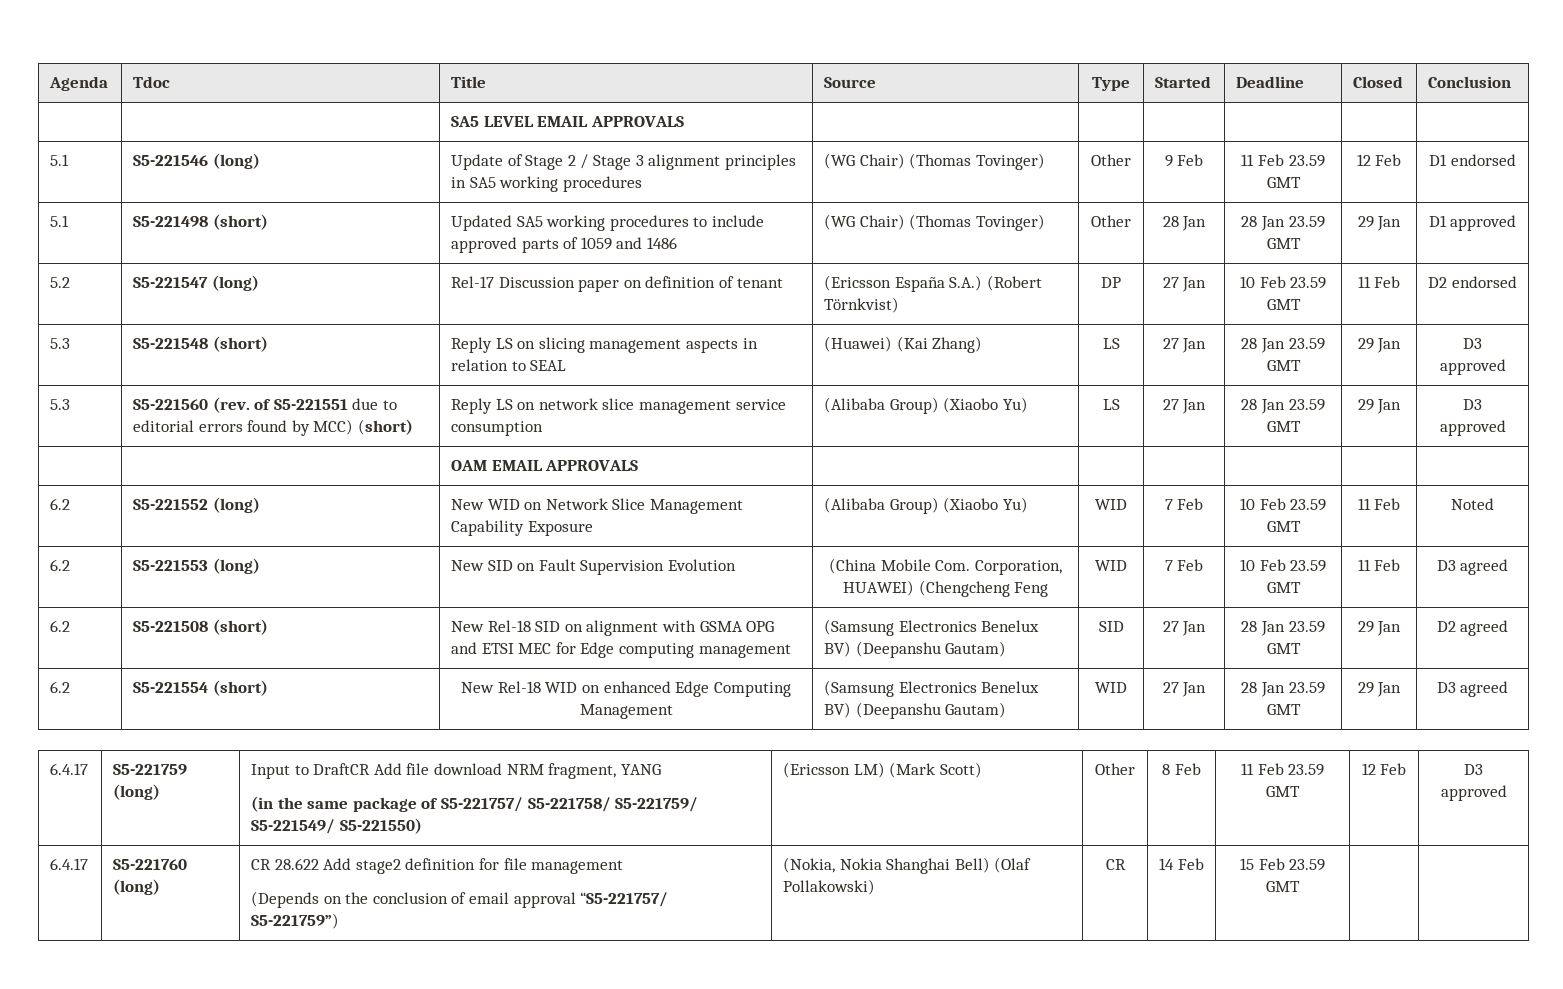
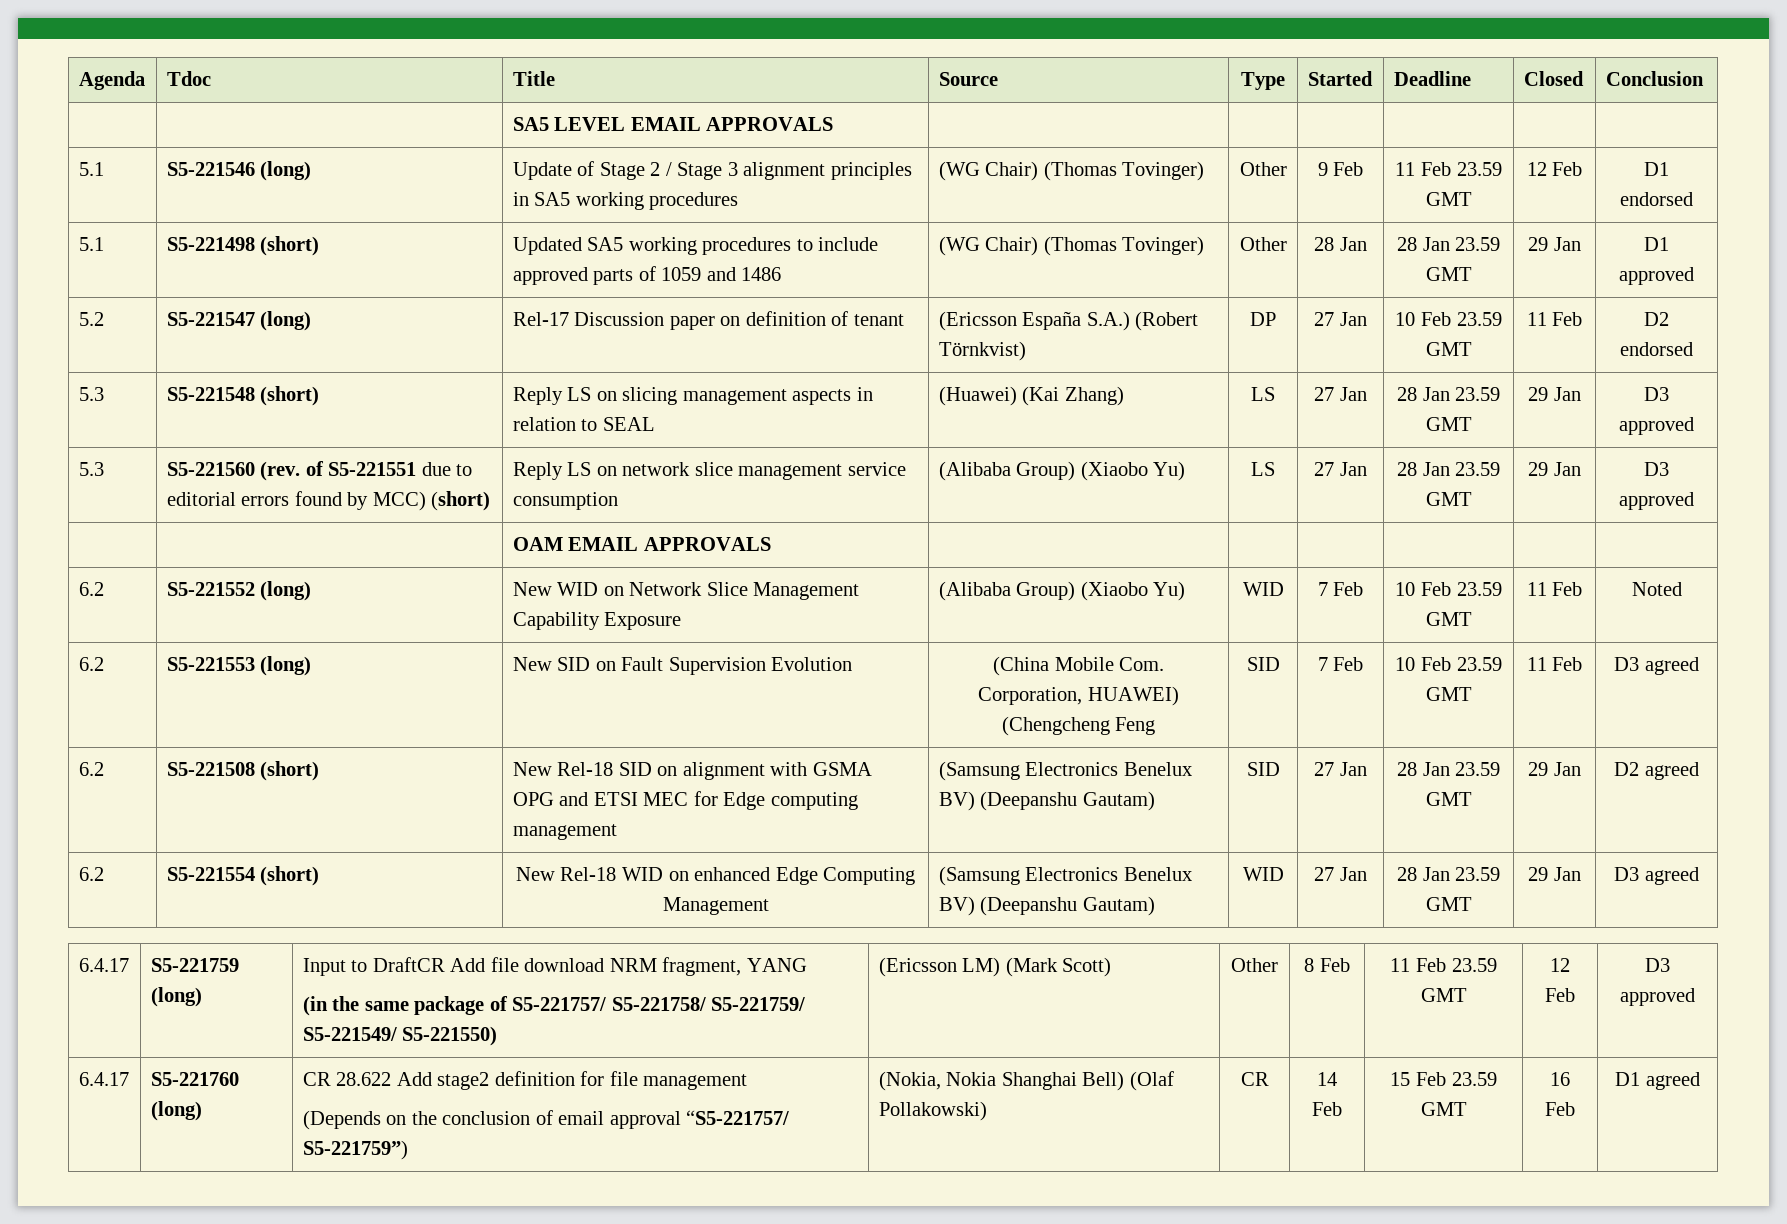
- 6.2 | S5-221553 (long) | New SID on Fault Supervision Evolution | (China Mobile Com. Corporation, HUAWEI) (Chengcheng Feng | WID | 7 Feb | 10 Feb 23.59 GMT | 11 Feb | D3 agreed
+ 6.2 | S5-221553 (long) | New SID on Fault Supervision Evolution | (China Mobile Com. Corporation, HUAWEI) (Chengcheng Feng | SID | 7 Feb | 10 Feb 23.59 GMT | 11 Feb | D3 agreed
  6.4.17 | S5-221760 (long) | CR 28.622 Add stage2 definition for file management
- (Depends on the conclusion of email approval “S5-221757/ S5-221759”) | (Nokia, Nokia Shanghai Bell) (Olaf Pollakowski) | CR | 14 Feb | 15 Feb 23.59 GMT | |
+ (Depends on the conclusion of email approval “S5-221757/ S5-221759”) | (Nokia, Nokia Shanghai Bell) (Olaf Pollakowski) | CR | 14 Feb | 15 Feb 23.59 GMT | 16 Feb | D1 agreed

